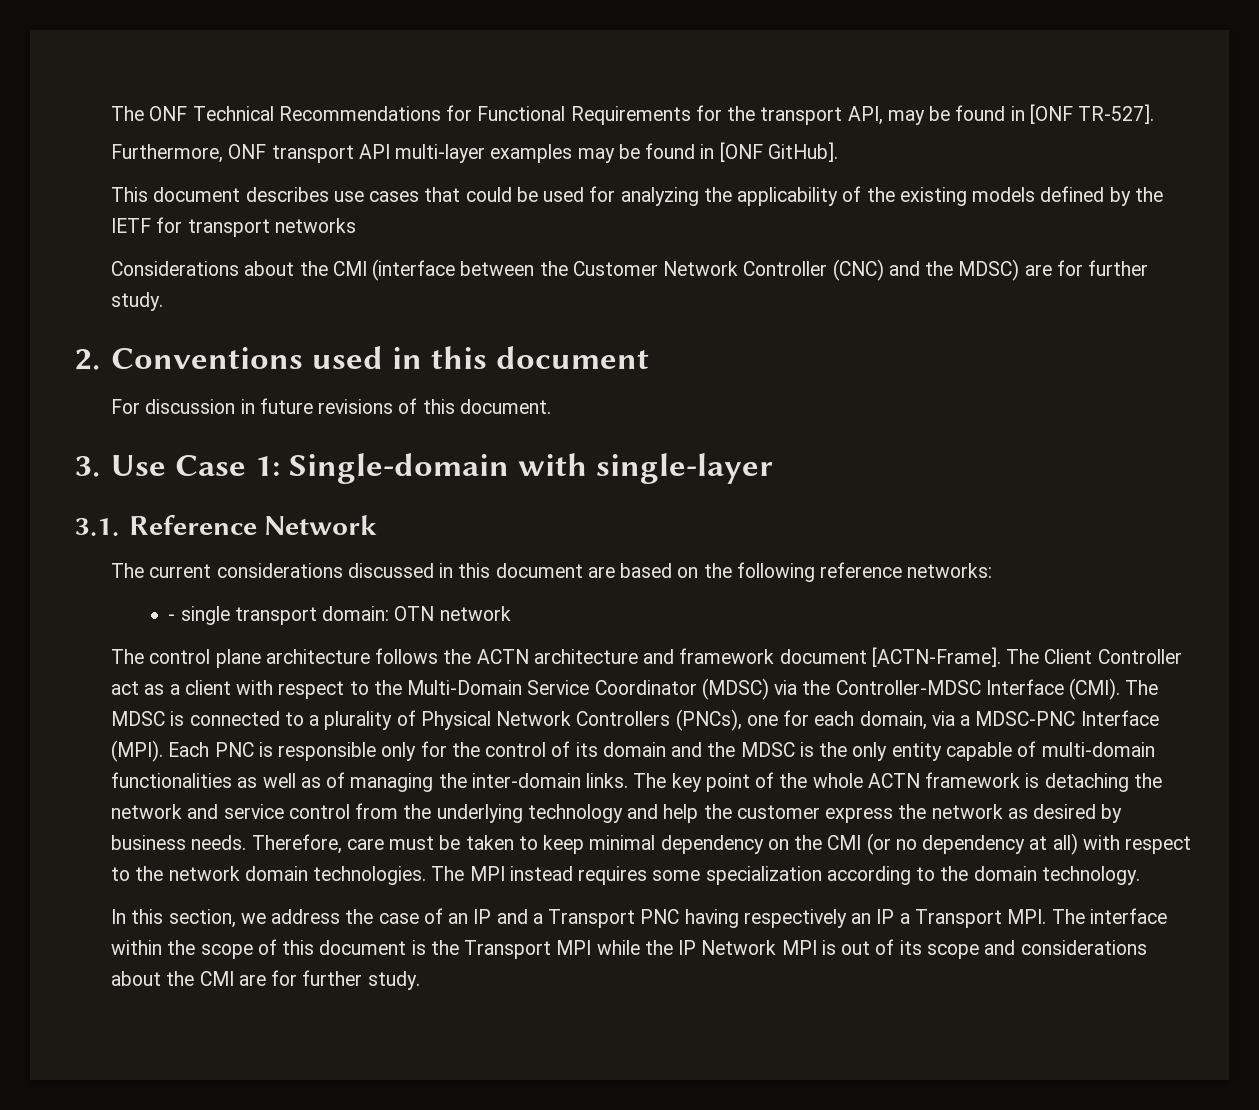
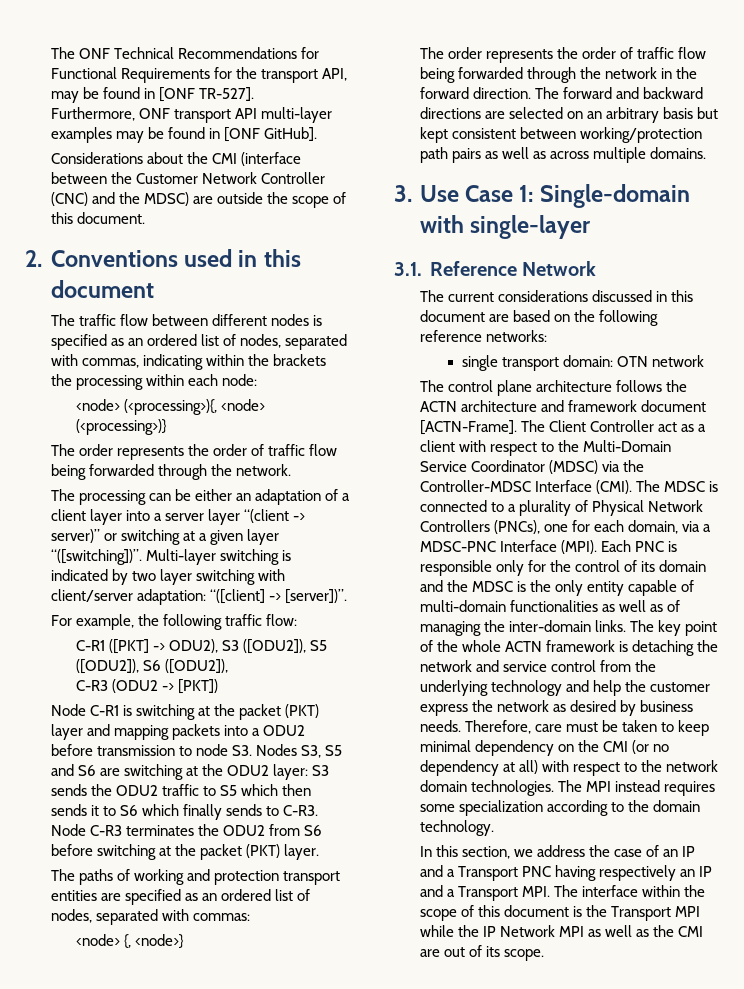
- This document describes use cases that could be used for analyzing the applicability of the existing models defined by the IETF for transport networks
- Considerations about the CMI (interface between the Customer Network Controller (CNC) and the MDSC) are for further study.
+ Considerations about the CMI (interface between the Customer Network Controller (CNC) and the MDSC) are outside the scope of this document.
- For discussion in future revisions of this document.
+ The traffic flow between different nodes is specified as an ordered list of nodes, separated with commas, indicating within the brackets the processing within each node:
+ <node> (<processing>){, <node> (<processing>)}
+ The order represents the order of traffic flow being forwarded through the network.
+ The processing can be either an adaptation of a client layer into a server layer “(client -> server)” or switching at a given layer “([switching])”. Multi-layer switching is indicated by two layer switching with client/server adaptation: “([client] -> [server])”.
+ For example, the following traffic flow:
+ C-R1 ([PKT] -> ODU2), S3 ([ODU2]), S5 ([ODU2]), S6 ([ODU2]),
+ C-R3 (ODU2 -> [PKT])
+ Node C-R1 is switching at the packet (PKT) layer and mapping packets into a ODU2 before transmission to node S3. Nodes S3, S5 and S6 are switching at the ODU2 layer: S3 sends the ODU2 traffic to S5 which then sends it to S6 which finally sends to C-R3. Node C-R3 terminates the ODU2 from S6 before switching at the packet (PKT) layer.
+ The paths of working and protection transport entities are specified as an ordered list of nodes, separated with commas:
+ <node> {, <node>}
+ The order represents the order of traffic flow being forwarded through the network in the forward direction. The forward and backward directions are selected on an arbitrary basis but kept consistent between working/protection path pairs as well as across multiple domains.
- - single transport domain: OTN network
+ single transport domain: OTN network
- In this section, we address the case of an IP and a Transport PNC having respectively an IP a Transport MPI. The interface within the scope of this document is the Transport MPI while the IP Network MPI is out of its scope and considerations about the CMI are for further study.
+ In this section, we address the case of an IP and a Transport PNC having respectively an IP and a Transport MPI. The interface within the scope of this document is the Transport MPI while the IP Network MPI as well as the CMI are out of its scope.

